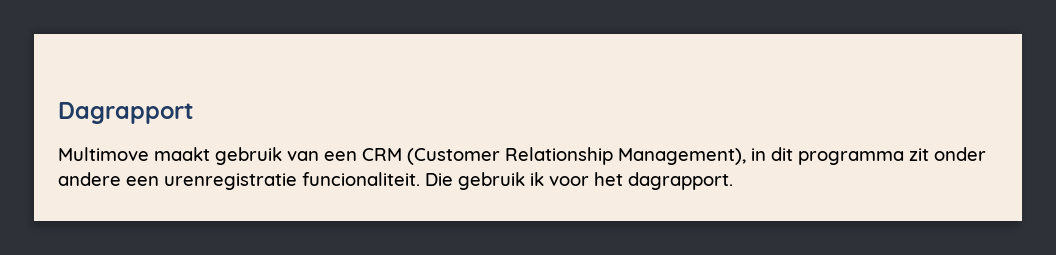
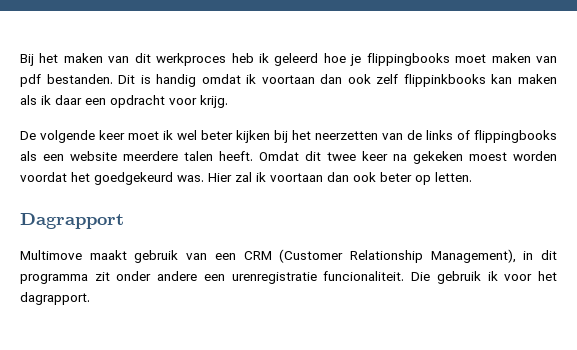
+ Bij het maken van dit werkproces heb ik geleerd hoe je flippingbooks moet maken van pdf bestanden. Dit is handig omdat ik voortaan dan ook zelf flippinkbooks kan maken als ik daar een opdracht voor krijg.
+ De volgende keer moet ik wel beter kijken bij het neerzetten van de links of flippingbooks als een website meerdere talen heeft. Omdat dit twee keer na gekeken moest worden voordat het goedgekeurd was. Hier zal ik voortaan dan ook beter op letten.

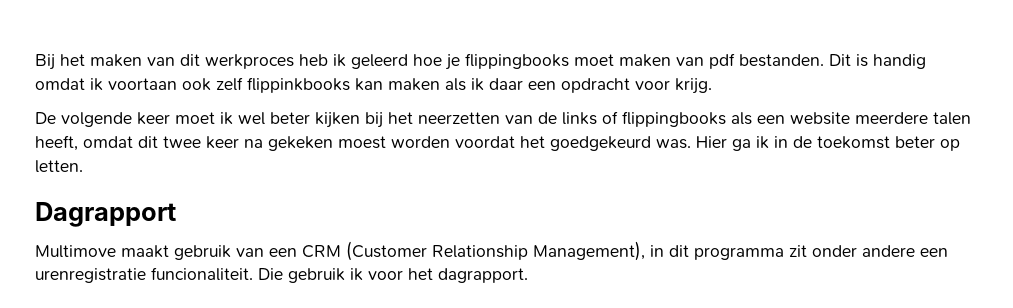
- Dit is handig omdat ik voortaan dan ook zelf flippinkbooks kan maken als ik daar een opdracht voor krijg.
+ Dit is handig omdat ik voortaan ook zelf flippinkbooks kan maken als ik daar een opdracht voor krijg.
- De volgende keer moet ik wel beter kijken bij het neerzetten van de links of flippingbooks als een website meerdere talen heeft. Omdat dit twee keer na gekeken moest worden voordat het goedgekeurd was.
+ De volgende keer moet ik wel beter kijken bij het neerzetten van de links of flippingbooks als een website meerdere talen heeft, omdat dit twee keer na gekeken moest worden voordat het goedgekeurd was.
- Hier zal ik voortaan dan ook beter op letten.
+ Hier ga ik in de toekomst beter op letten.

